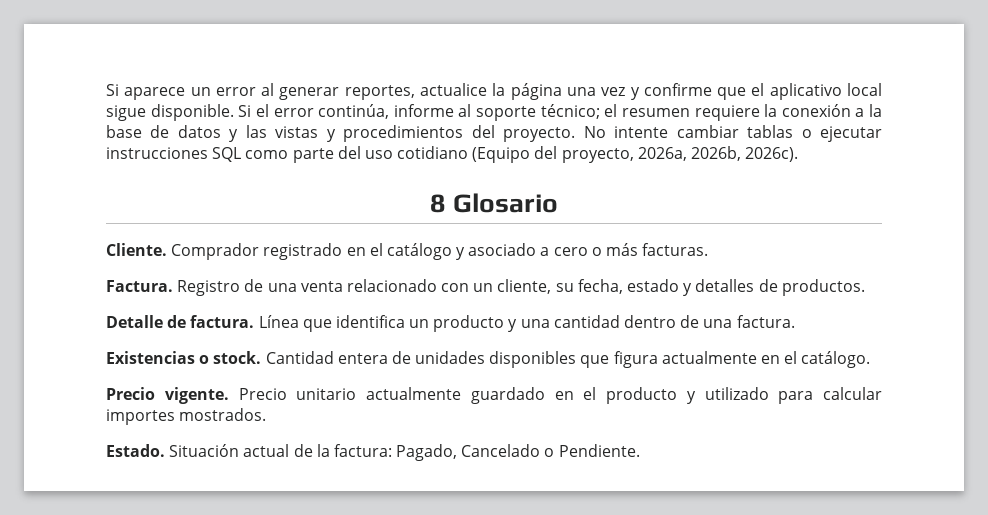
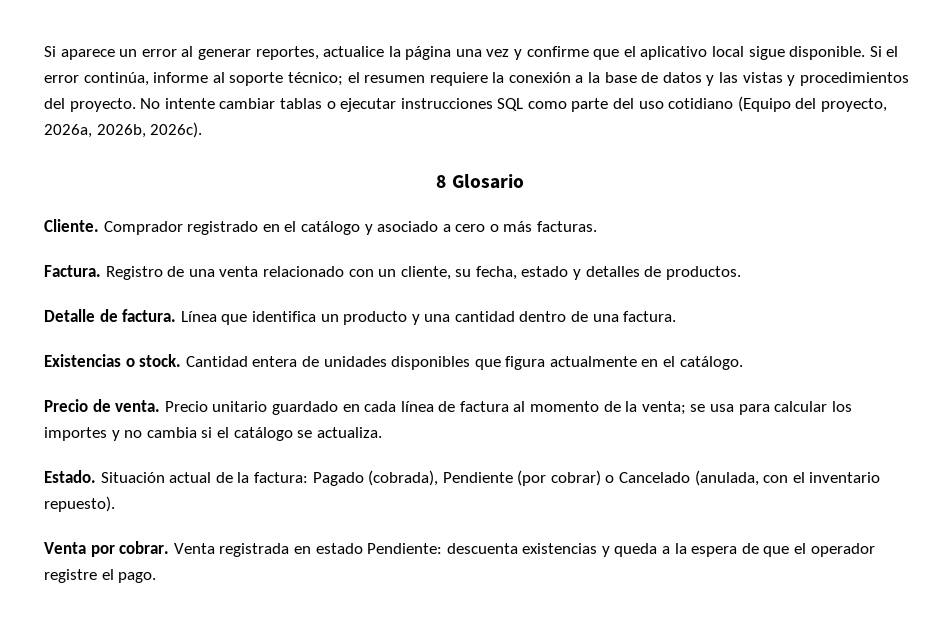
- Precio vigente.
+ Precio de venta.
- Precio unitario actualmente guardado en el producto y utilizado para calcular importes mostrados.
+ Precio unitario guardado en cada línea de factura al momento de la venta; se usa para calcular los importes y no cambia si el catálogo se actualiza.
- Situación actual de la factura: Pagado, Cancelado o Pendiente.
+ Situación actual de la factura: Pagado (cobrada), Pendiente (por cobrar) o Cancelado (anulada, con el inventario repuesto).
+ Venta por cobrar. Venta registrada en estado Pendiente: descuenta existencias y queda a la espera de que el operador registre el pago.

